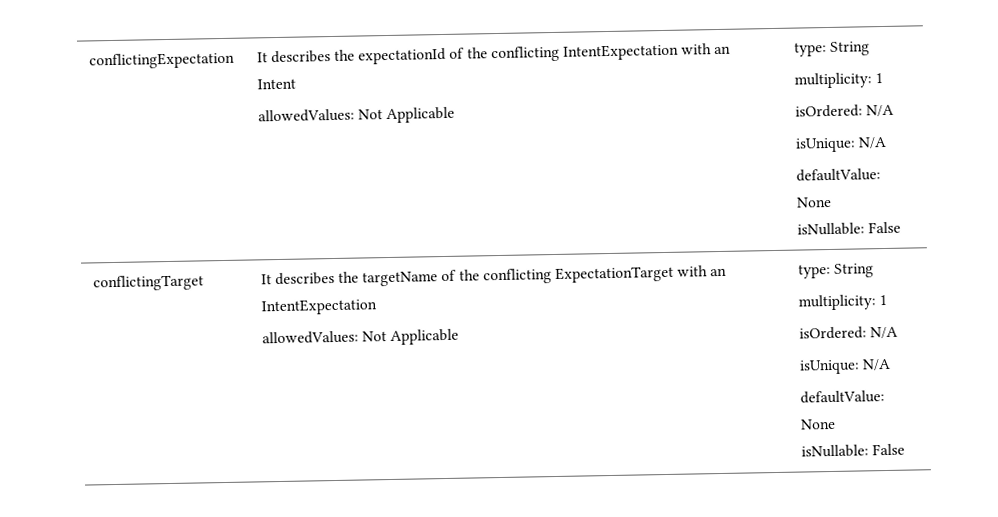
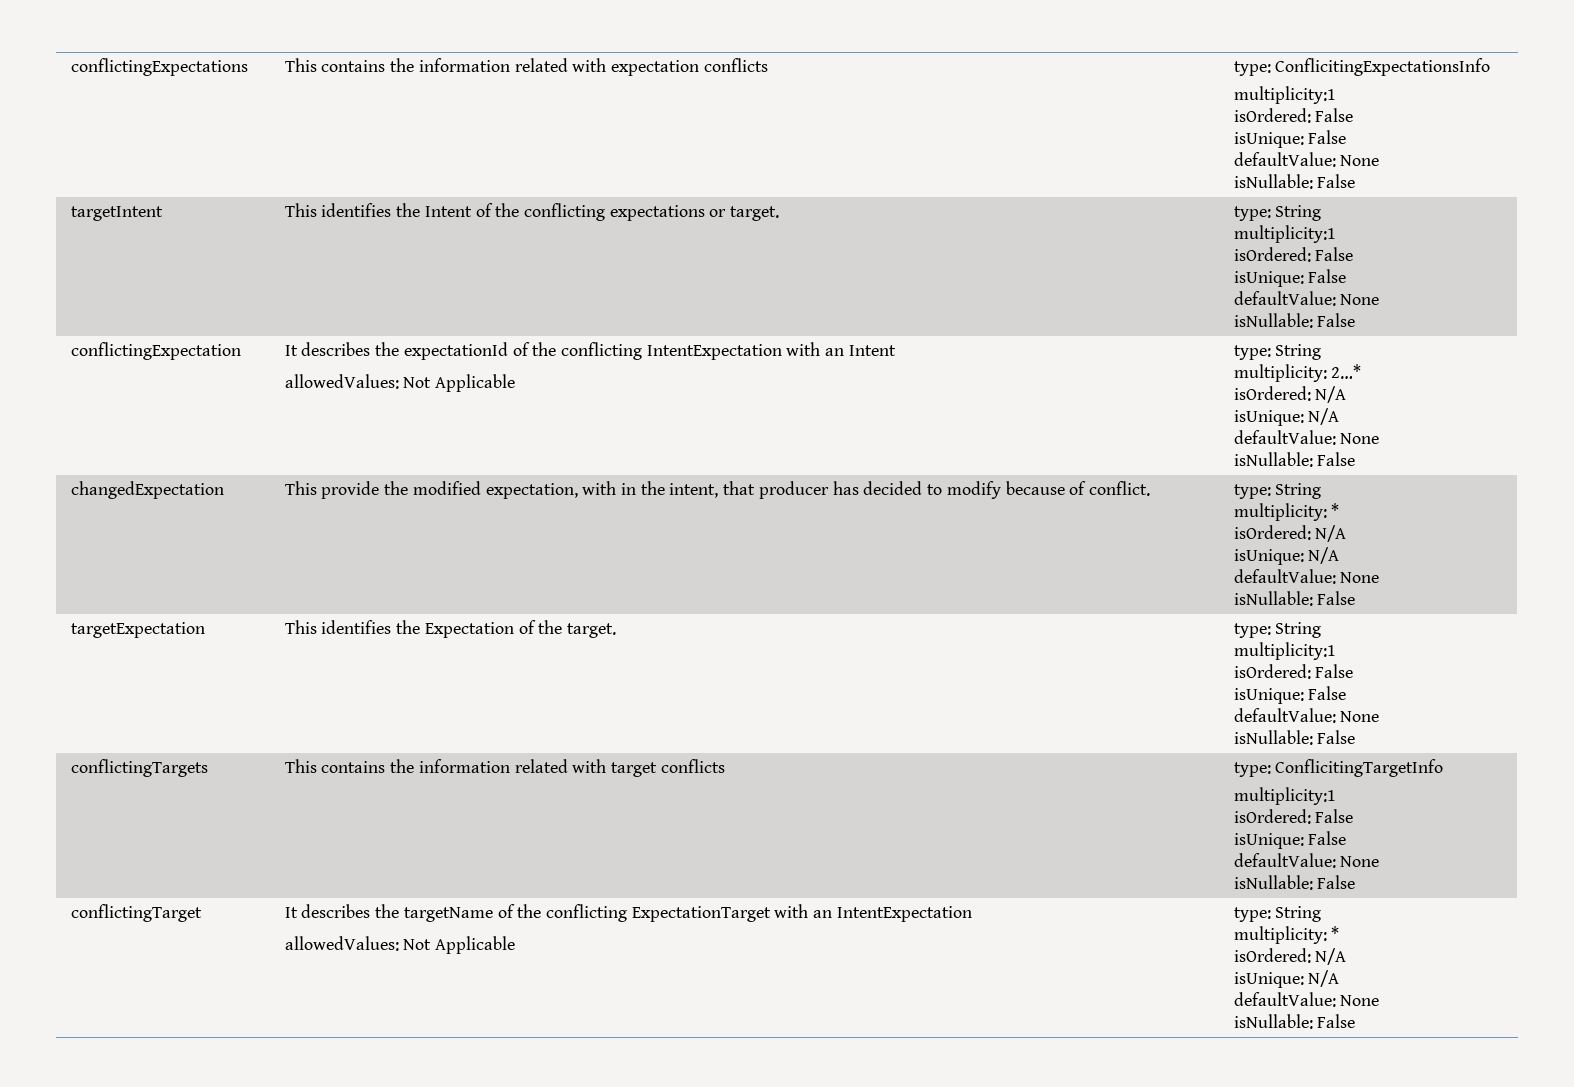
+ conflictingExpectations | This contains the information related with expectation conflicts | type: ConflicitingExpectationsInfo
+ multiplicity:1
+ isOrdered: False
+ isUnique: False
+ defaultValue: None
+ isNullable: False
+ targetIntent | This identifies the Intent of the conflicting expectations or target. | type: String
+ multiplicity:1
+ isOrdered: False
+ isUnique: False
+ defaultValue: None
+ isNullable: False
  conflictingExpectation | It describes the expectationId of the conflicting IntentExpectation with an Intent
  allowedValues: Not Applicable | type: String
- multiplicity: 1
+ multiplicity: 2…*
  isOrdered: N/A
  isUnique: N/A
+ defaultValue: None
+ isNullable: False
+ changedExpectation | This provide the modified expectation, with in the intent, that producer has decided to modify because of conflict. | type: String
+ multiplicity: *
+ isOrdered: N/A
+ isUnique: N/A
+ defaultValue: None
+ isNullable: False
+ targetExpectation | This identifies the Expectation of the target. | type: String
+ multiplicity:1
+ isOrdered: False
+ isUnique: False
+ defaultValue: None
+ isNullable: False
+ conflictingTargets | This contains the information related with target conflicts | type: ConflicitingTargetInfo
+ multiplicity:1
+ isOrdered: False
+ isUnique: False
  conflictingTarget | It describes the targetName of the conflicting ExpectationTarget with an IntentExpectation
  allowedValues: Not Applicable | type: String
- multiplicity: 1
+ multiplicity: *

